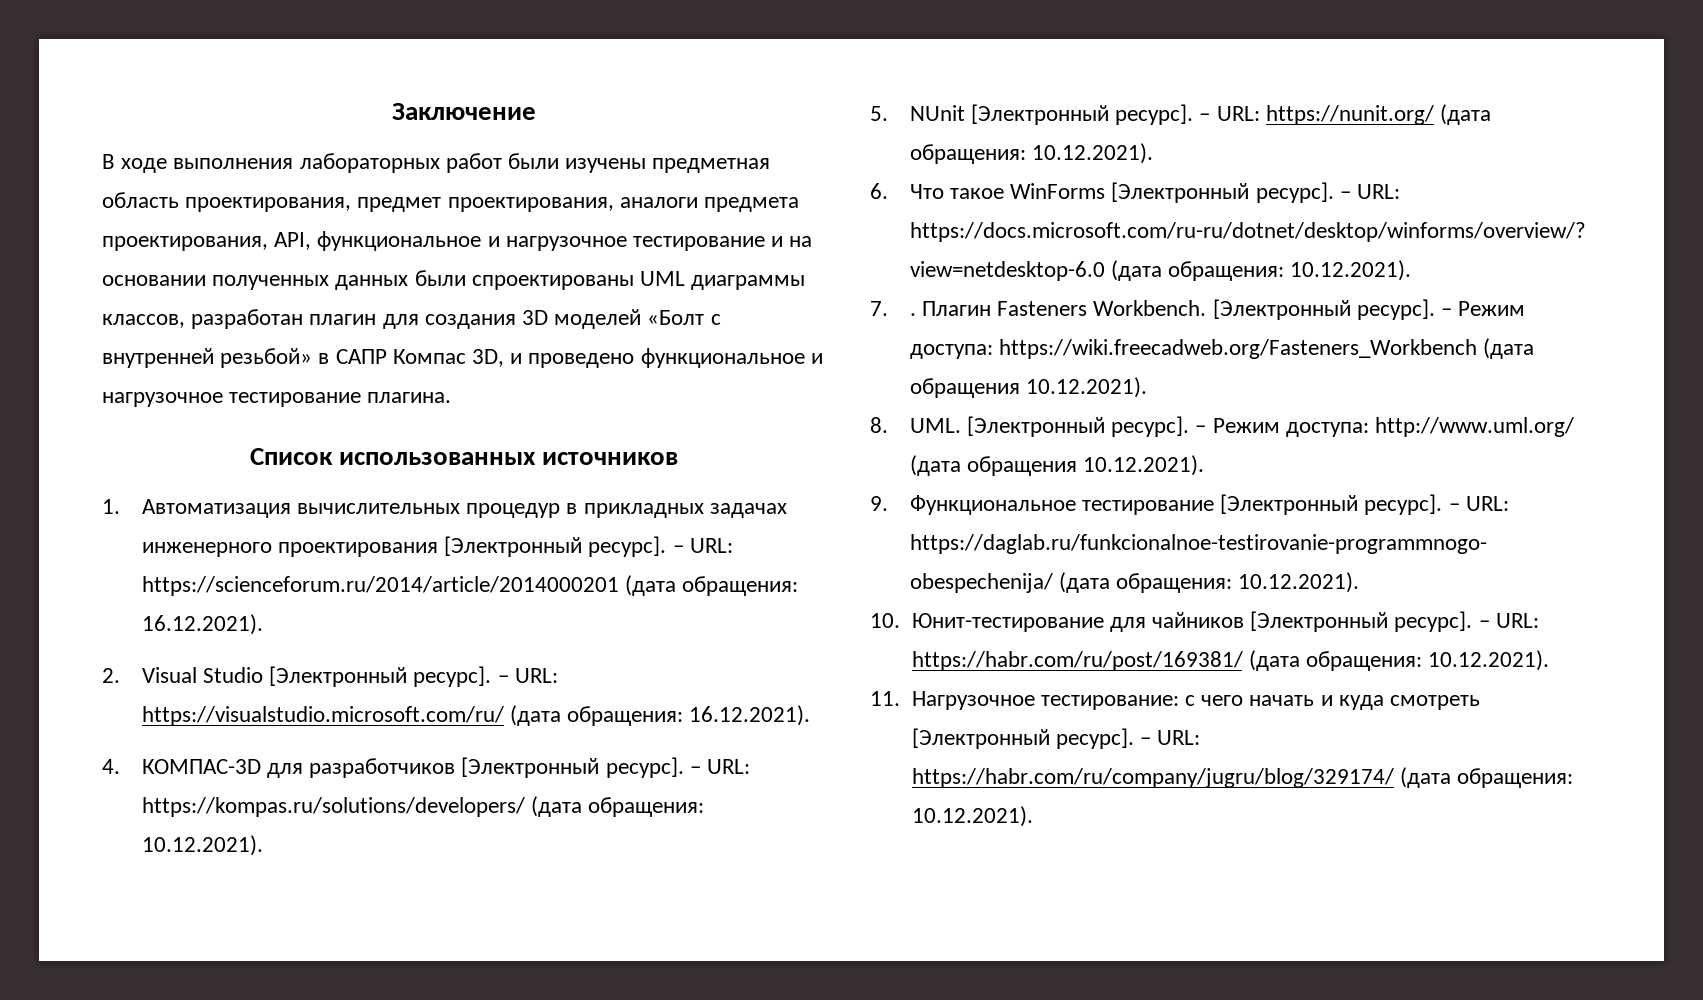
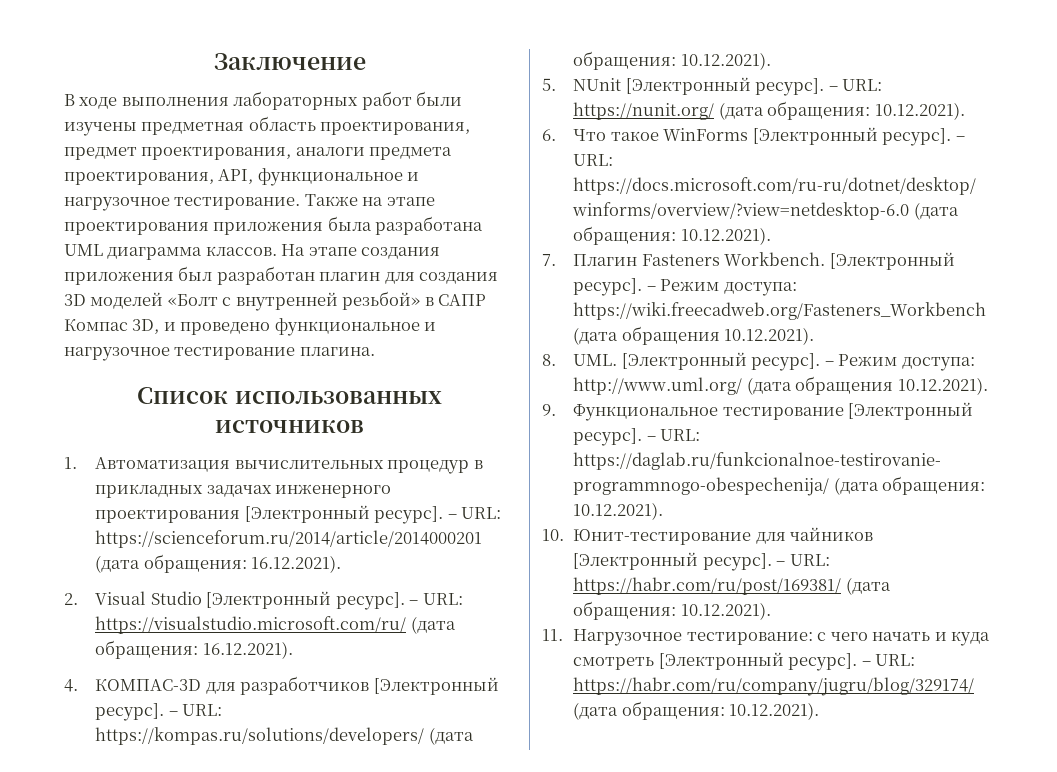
- В ходе выполнения лабораторных работ были изучены предметная область проектирования, предмет проектирования, аналоги предмета проектирования, API, функциональное и нагрузочное тестирование и на основании полученных данных были спроектированы UML диаграммы классов, разработан плагин для создания 3D моделей «Болт с внутренней резьбой» в САПР Компас 3D, и проведено функциональное и нагрузочное тестирование плагина.
+ В ходе выполнения лабораторных работ были изучены предметная область проектирования, предмет проектирования, аналоги предмета проектирования, API, функциональное и нагрузочное тестирование. Также на этапе проектирования приложения была разработана UML диаграмма классов. На этапе создания приложения был разработан плагин для создания 3D моделей «Болт с внутренней резьбой» в САПР Компас 3D, и проведено функциональное и нагрузочное тестирование плагина.
- 7. . Плагин Fasteners Workbench.
+ 7. Плагин Fasteners Workbench.

